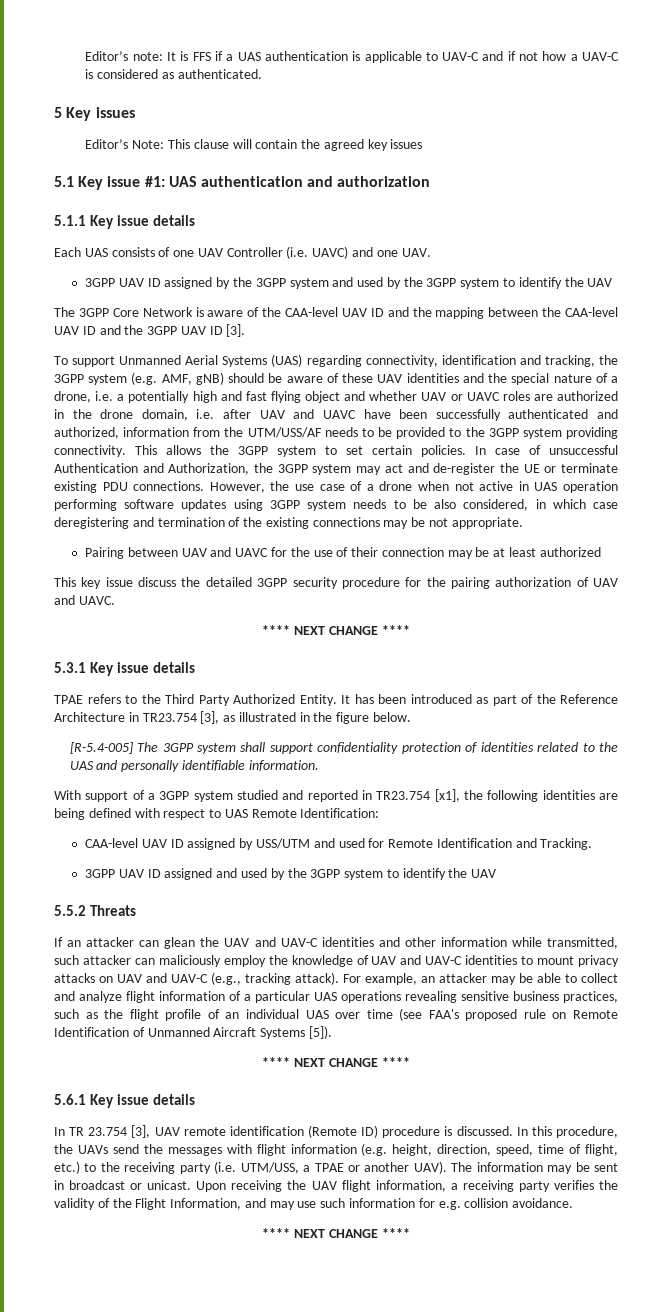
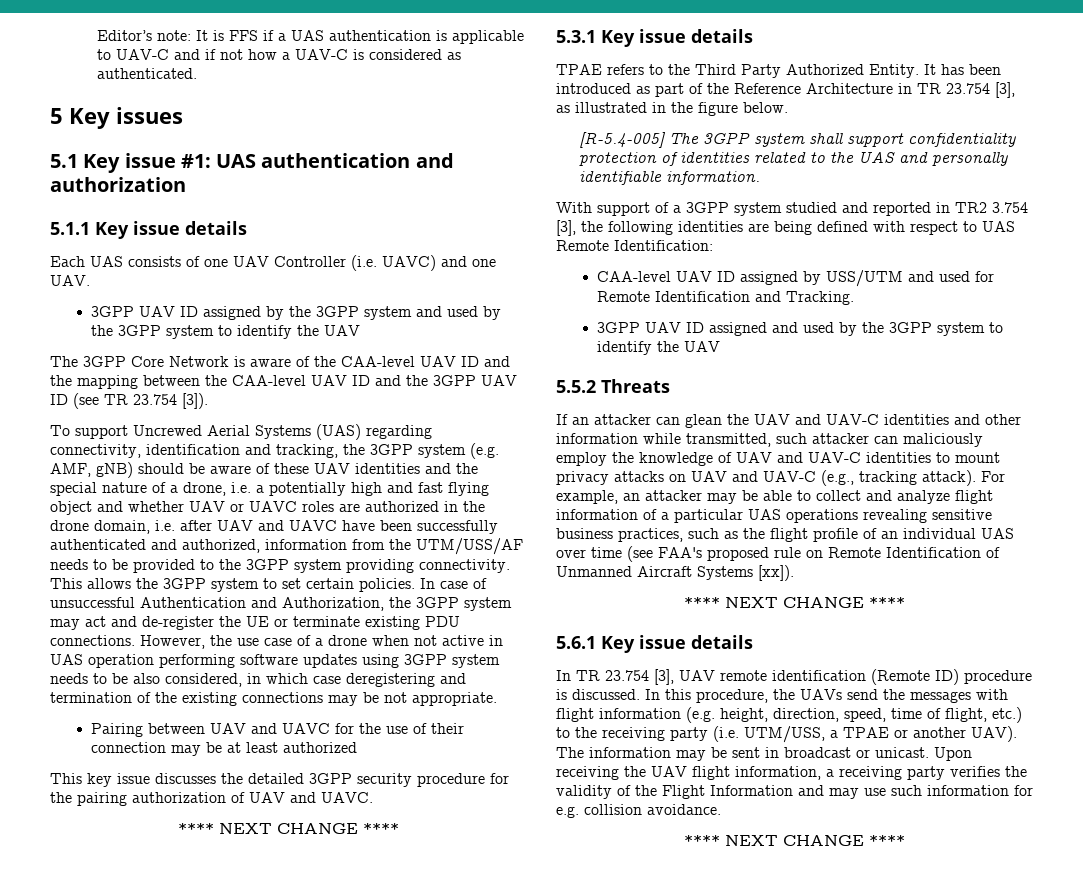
- Editor’s Note: This clause will contain the agreed key issues
- The 3GPP Core Network is aware of the CAA-level UAV ID and the mapping between the CAA-level UAV ID and the 3GPP UAV ID [3].
+ The 3GPP Core Network is aware of the CAA-level UAV ID and the mapping between the CAA-level UAV ID and the 3GPP UAV ID (see TR 23.754 [3]).
- To support Unmanned Aerial Systems (UAS) regarding connectivity, identification and tracking, the 3GPP system (e.g. AMF, gNB) should be aware of these UAV identities and the special nature of a drone, i.e. a potentially high and fast flying object and whether UAV or UAVC roles are authorized in the drone domain, i.e. after UAV and UAVC have been successfully authenticated and authorized, information from the UTM/USS/AF needs to be provided to the 3GPP system providing connectivity.
+ To support Uncrewed Aerial Systems (UAS) regarding connectivity, identification and tracking, the 3GPP system (e.g. AMF, gNB) should be aware of these UAV identities and the special nature of a drone, i.e. a potentially high and fast flying object and whether UAV or UAVC roles are authorized in the drone domain, i.e. after UAV and UAVC have been successfully authenticated and authorized, information from the UTM/USS/AF needs to be provided to the 3GPP system providing connectivity.
- This key issue discuss the detailed 3GPP security procedure for the pairing authorization of UAV and UAVC.
+ This key issue discusses the detailed 3GPP security procedure for the pairing authorization of UAV and UAVC.
- It has been introduced as part of the Reference Architecture in TR23.754 [3], as illustrated in the figure below.
+ It has been introduced as part of the Reference Architecture in TR 23.754 [3], as illustrated in the figure below.
- With support of a 3GPP system studied and reported in TR23.754 [x1], the following identities are being defined with respect to UAS Remote Identification:
+ With support of a 3GPP system studied and reported in TR2 3.754 [3], the following identities are being defined with respect to UAS Remote Identification:
- For example, an attacker may be able to collect and analyze flight information of a particular UAS operations revealing sensitive business practices, such as the flight profile of an individual UAS over time (see FAA's proposed rule on Remote Identification of Unmanned Aircraft Systems [5]).
+ For example, an attacker may be able to collect and analyze flight information of a particular UAS operations revealing sensitive business practices, such as the flight profile of an individual UAS over time (see FAA's proposed rule on Remote Identification of Unmanned Aircraft Systems [xx]).
- Upon receiving the UAV flight information, a receiving party verifies the validity of the Flight Information, and may use such information for e.g. collision avoidance.
+ Upon receiving the UAV flight information, a receiving party verifies the validity of the Flight Information and may use such information for e.g. collision avoidance.

